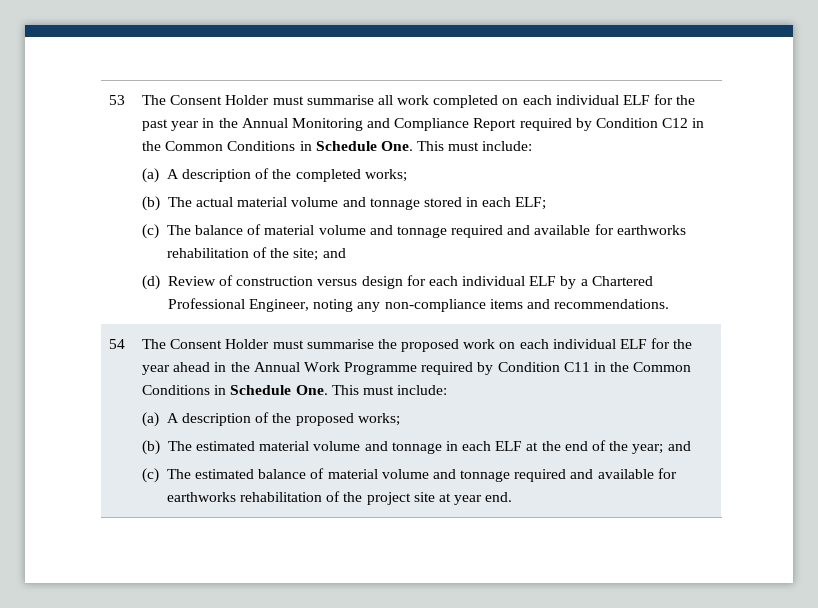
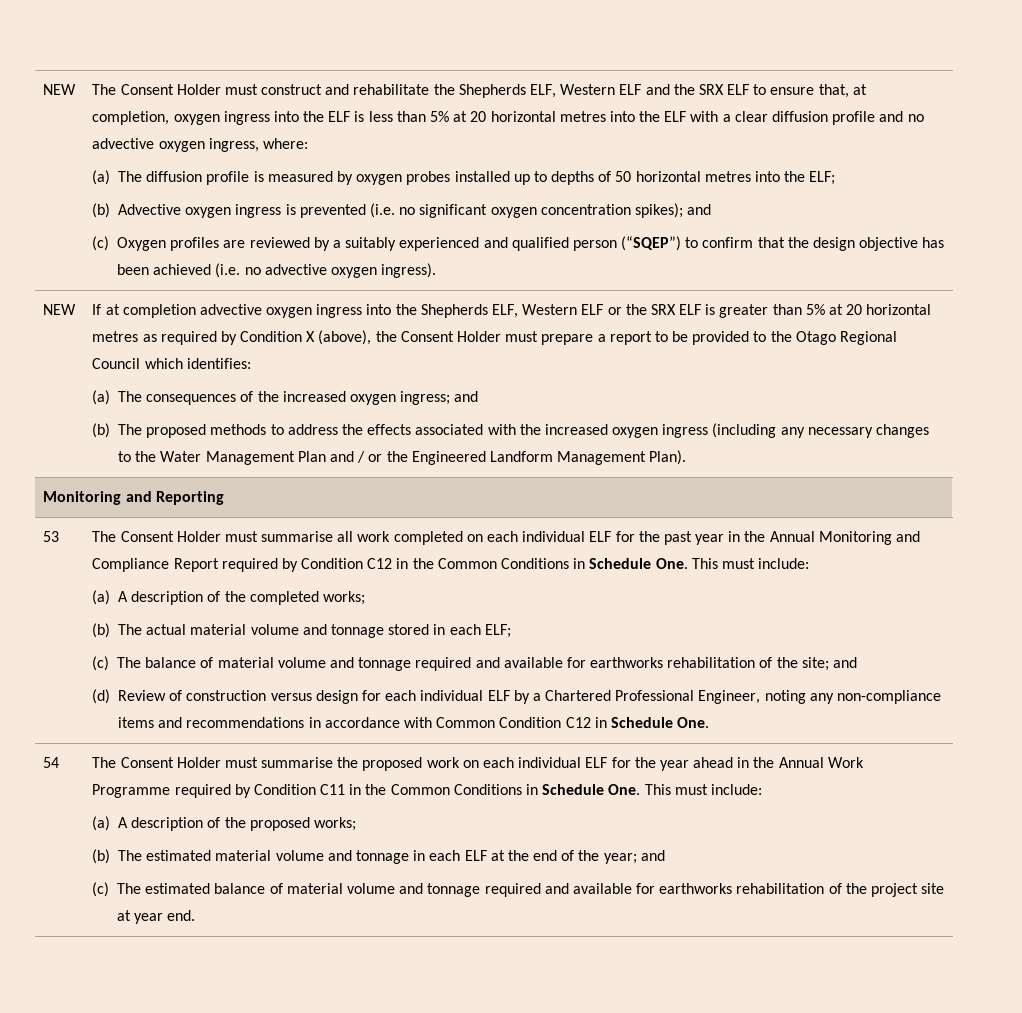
+ NEW | The Consent Holder must construct and rehabilitate the Shepherds ELF, Western ELF and the SRX ELF to ensure that, at completion, oxygen ingress into the ELF is less than 5% at 20 horizontal metres into the ELF with a clear diffusion profile and no advective oxygen ingress, where:
+ (a) The diffusion profile is measured by oxygen probes installed up to depths of 50 horizontal metres into the ELF;
+ (b) Advective oxygen ingress is prevented (i.e. no significant oxygen concentration spikes); and
+ (c) Oxygen profiles are reviewed by a suitably experienced and qualified person (“SQEP”) to confirm that the design objective has been achieved (i.e. no advective oxygen ingress).
+ NEW | If at completion advective oxygen ingress into the Shepherds ELF, Western ELF or the SRX ELF is greater than 5% at 20 horizontal metres as required by Condition X (above), the Consent Holder must prepare a report to be provided to the Otago Regional Council which identifies:
+ (a) The consequences of the increased oxygen ingress; and
+ (b) The proposed methods to address the effects associated with the increased oxygen ingress (including any necessary changes to the Water Management Plan and / or the Engineered Landform Management Plan).
+ Monitoring and Reporting
- (d) Review of construction versus design for each individual ELF by a Chartered Professional Engineer, noting any non-compliance items and recommendations.
+ (d) Review of construction versus design for each individual ELF by a Chartered Professional Engineer, noting any non-compliance items and recommendations in accordance with Common Condition C12 in Schedule One.

